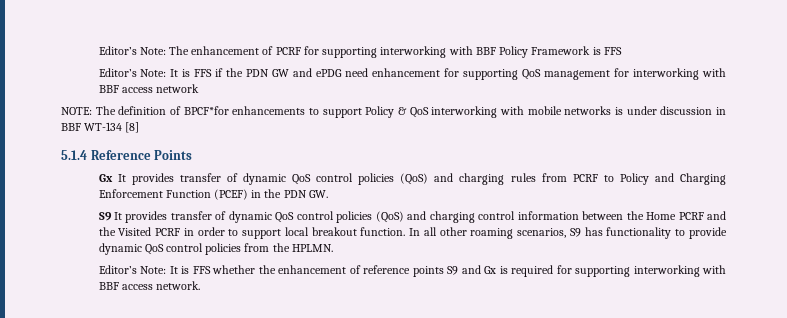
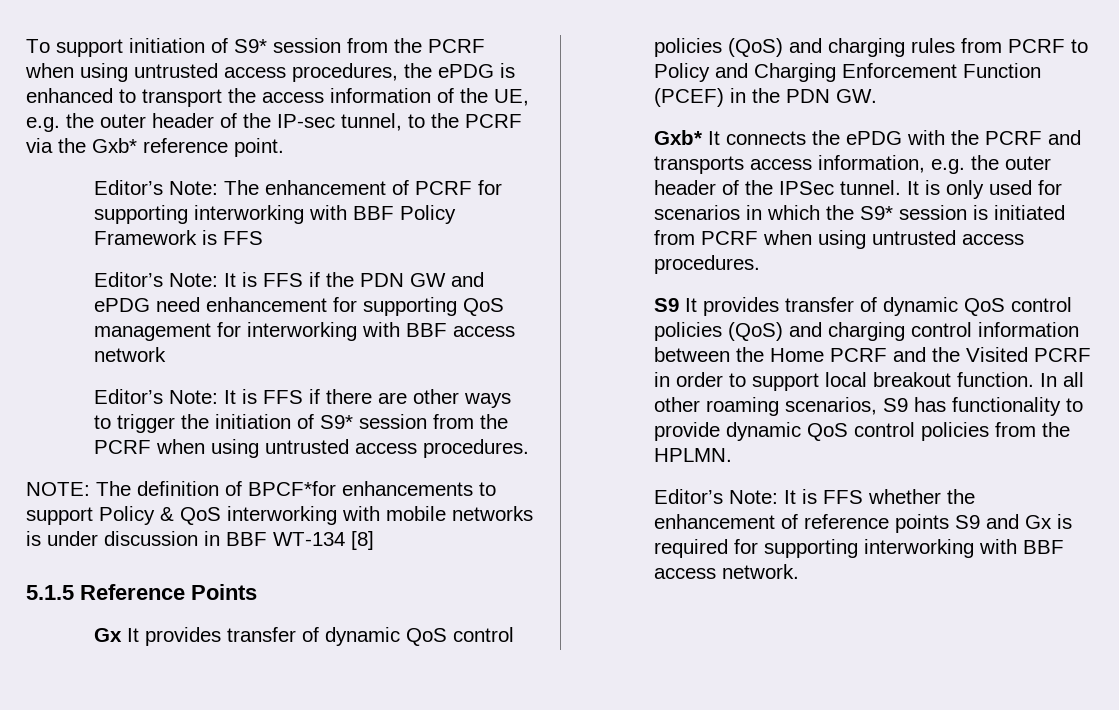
+ To support initiation of S9* session from the PCRF when using untrusted access procedures, the ePDG is enhanced to transport the access information of the UE, e.g. the outer header of the IP-sec tunnel, to the PCRF via the Gxb* reference point.
+ Editor’s Note: It is FFS if there are other ways to trigger the initiation of S9* session from the PCRF when using untrusted access procedures.
- 5.1.4 Reference Points
+ 5.1.5 Reference Points
+ Gxb* It connects the ePDG with the PCRF and transports access information, e.g. the outer header of the IPSec tunnel. It is only used for scenarios in which the S9* session is initiated from PCRF when using untrusted access procedures.

